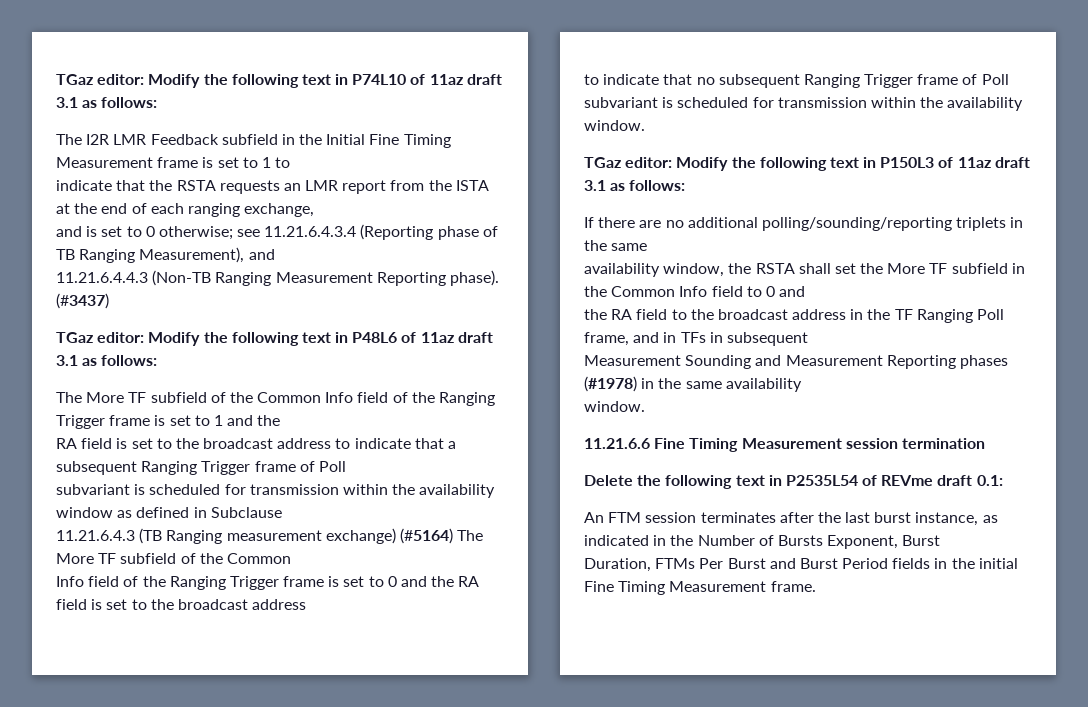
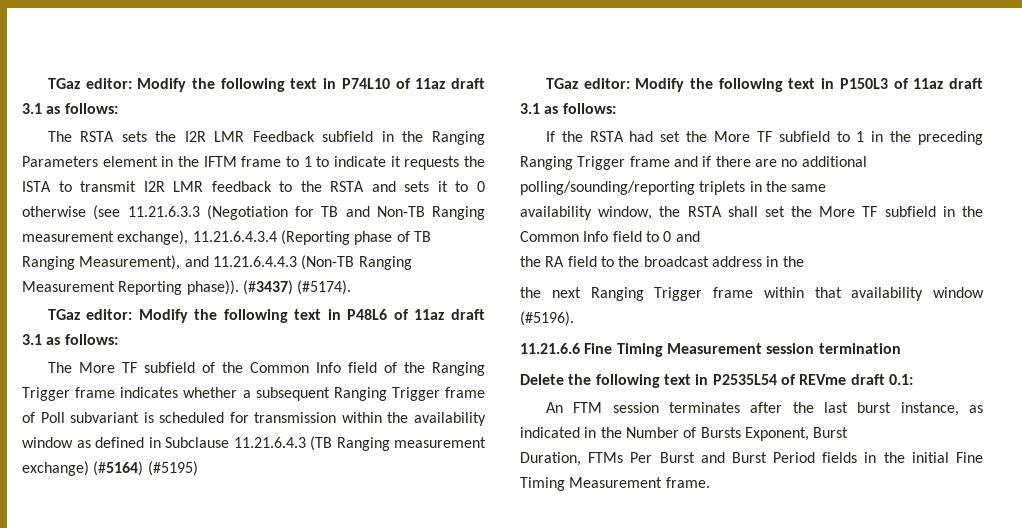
- The I2R LMR Feedback subfield in the Initial Fine Timing Measurement frame is set to 1 to
- indicate that the RSTA requests an LMR report from the ISTA at the end of each ranging exchange,
- and is set to 0 otherwise; see 11.21.6.4.3.4 (Reporting phase of TB Ranging Measurement), and
- 11.21.6.4.4.3 (Non-TB Ranging Measurement Reporting phase).
+ The RSTA sets the I2R LMR Feedback subfield in the Ranging Parameters element in the IFTM frame to 1 to indicate it requests the ISTA to transmit I2R LMR feedback to the RSTA and sets it to 0 otherwise (see 11.21.6.3.3 (Negotiation for TB and Non-TB Ranging measurement exchange), 11.21.6.4.3.4 (Reporting phase of TB Ranging Measurement), and 11.21.6.4.4.3 (Non-TB Ranging Measurement Reporting phase)).
- (#3437)
+ (#3437) (#5174).
- The More TF subfield of the Common Info field of the Ranging Trigger frame is set to 1 and the
- RA field is set to the broadcast address to indicate that a subsequent Ranging Trigger frame of Poll
- subvariant is scheduled for transmission within the availability window as defined in Subclause
- 11.21.6.4.3 (TB Ranging measurement exchange) (#5164) The More TF subfield of the Common
- Info field of the Ranging Trigger frame is set to 0 and the RA field is set to the broadcast address
- to indicate that no subsequent Ranging Trigger frame of Poll subvariant is scheduled for transmission within the availability window.
+ The More TF subfield of the Common Info field of the Ranging Trigger frame indicates whether a subsequent Ranging Trigger frame of Poll subvariant is scheduled for transmission within the availability window as defined in Subclause 11.21.6.4.3 (TB Ranging measurement exchange) (#5164) (#5195)
- If there are no additional polling/sounding/reporting triplets in the same
+ If the RSTA had set the More TF subfield to 1 in the preceding Ranging Trigger frame and if there are no additional polling/sounding/reporting triplets in the same
- the RA field to the broadcast address in the TF Ranging Poll frame, and in TFs in subsequent
- Measurement Sounding and Measurement Reporting phases (#1978) in the same availability
- window.
+ the RA field to the broadcast address in the
+ the next Ranging Trigger frame within that availability window (#5196).

